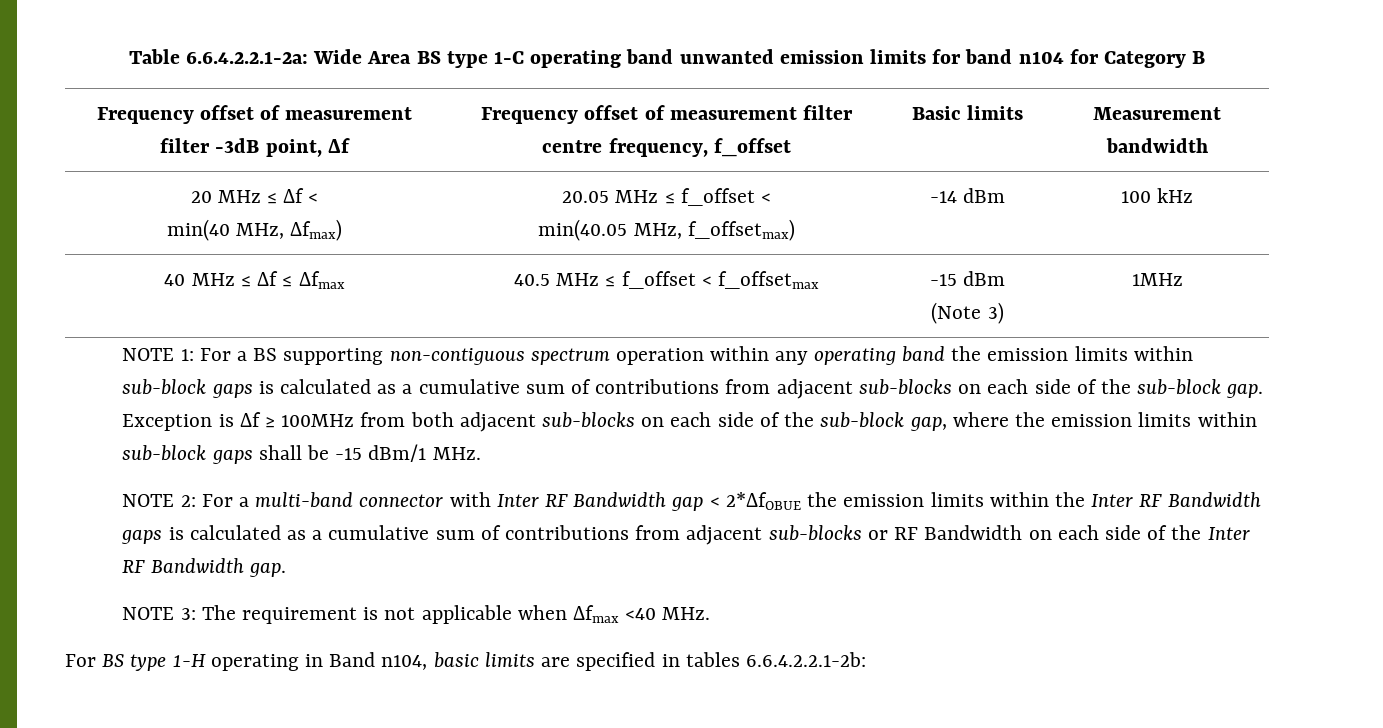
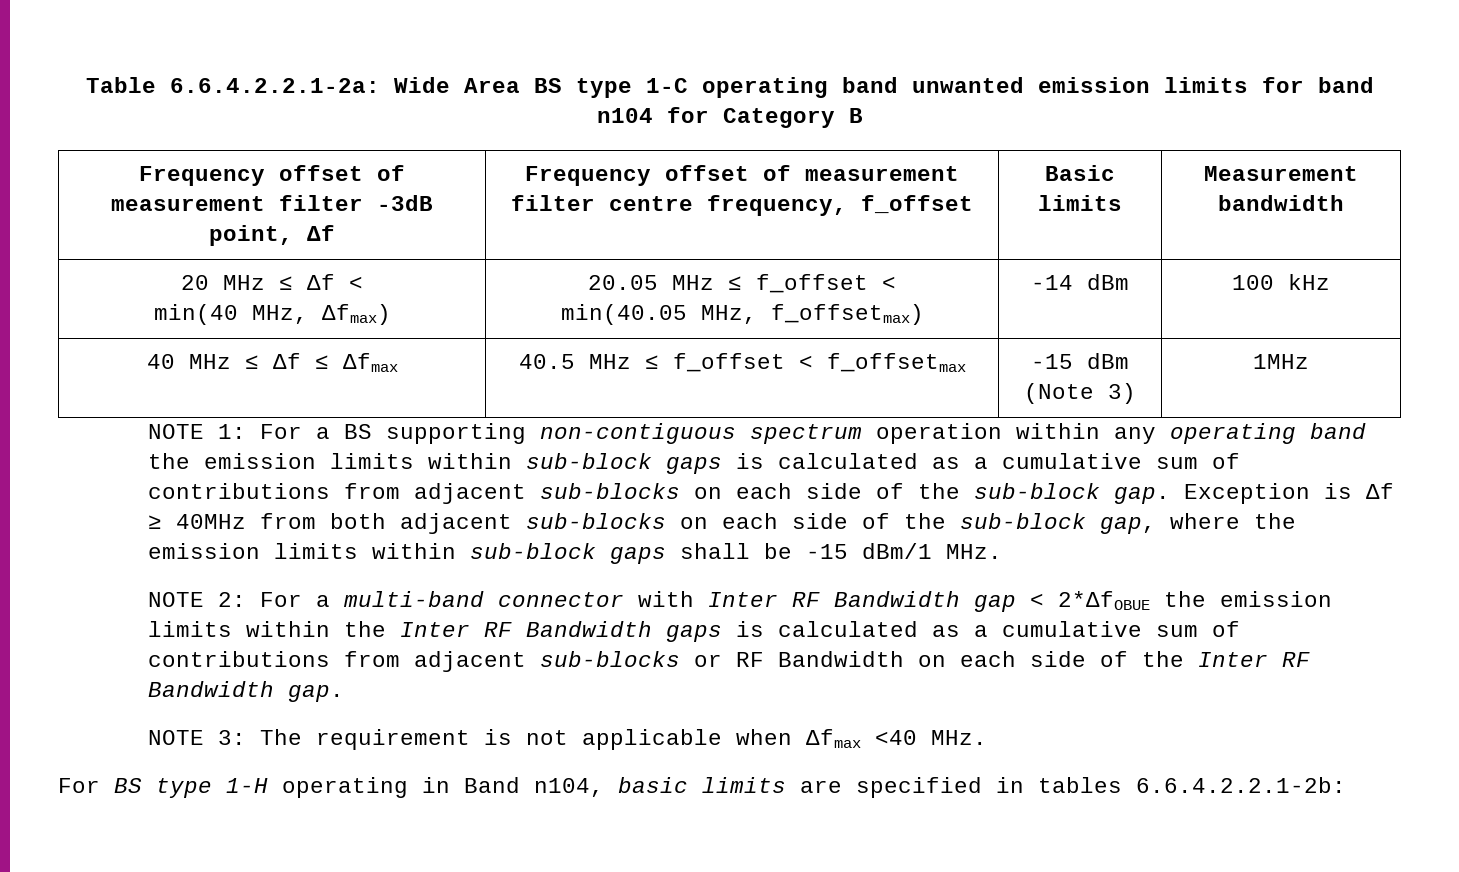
- Exception is Δf ≥ 100MHz from both adjacent sub-blocks on each side of the sub-block gap, where the emission limits within sub-block gaps shall be -15 dBm/1 MHz.
+ Exception is Δf ≥ 40MHz from both adjacent sub-blocks on each side of the sub-block gap, where the emission limits within sub-block gaps shall be -15 dBm/1 MHz.

